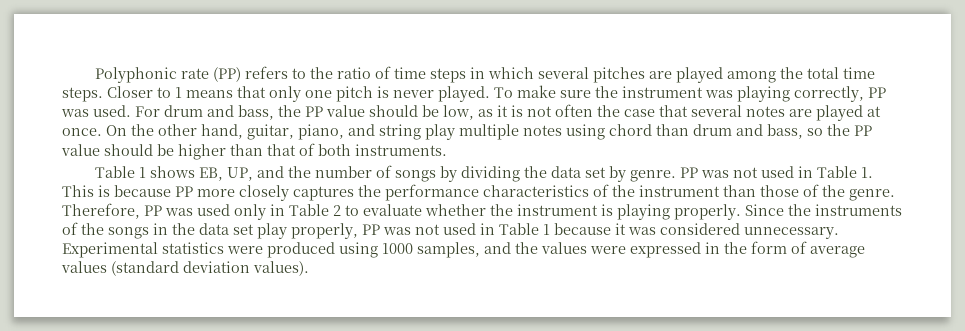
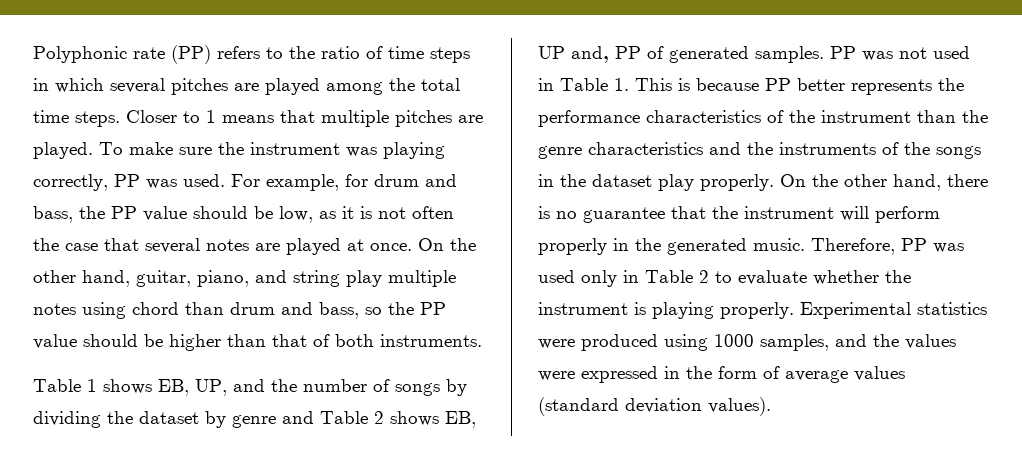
- Closer to 1 means that only one pitch is never played.
+ Closer to 1 means that multiple pitches are played.
- For drum and bass, the PP value should be low, as it is not often the case that several notes are played at once.
+ For example, for drum and bass, the PP value should be low, as it is not often the case that several notes are played at once.
- Table 1 shows EB, UP, and the number of songs by dividing the data set by genre.
+ Table 1 shows EB, UP, and the number of songs by dividing the dataset by genre and Table 2 shows EB, UP and, PP of generated samples.
- PP was not used in Table 1. This is because PP more closely captures the performance characteristics of the instrument than those of the genre.
+ PP was not used in Table 1. This is because PP better represents the performance characteristics of the instrument than the genre characteristics and the instruments of the songs in the dataset play properly. On the other hand, there is no guarantee that the instrument will perform properly in the generated music.
- Since the instruments of the songs in the data set play properly, PP was not used in Table 1 because it was considered unnecessary.

